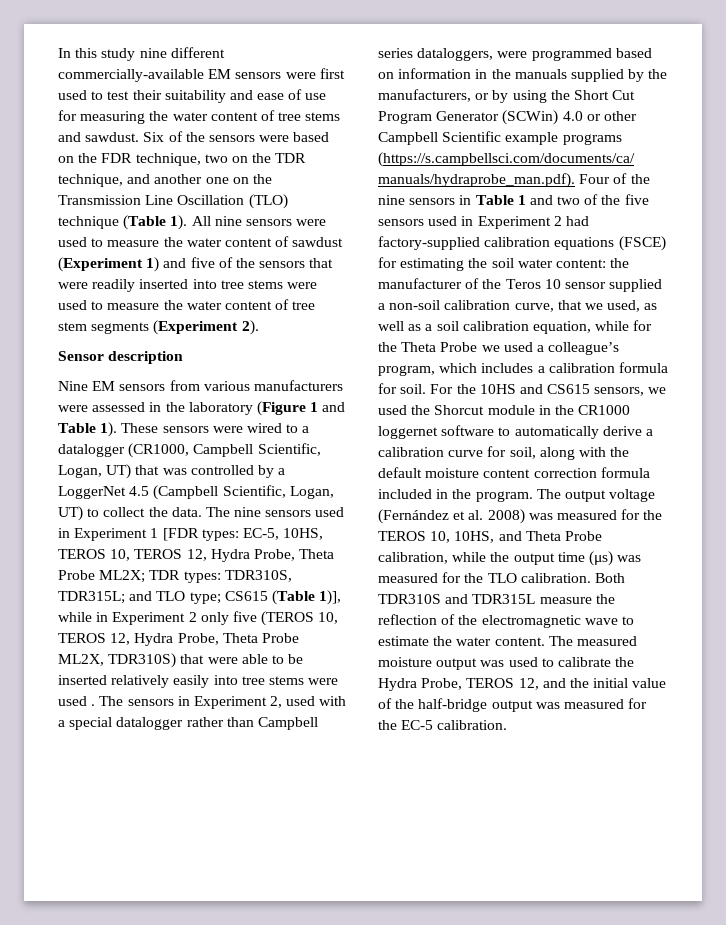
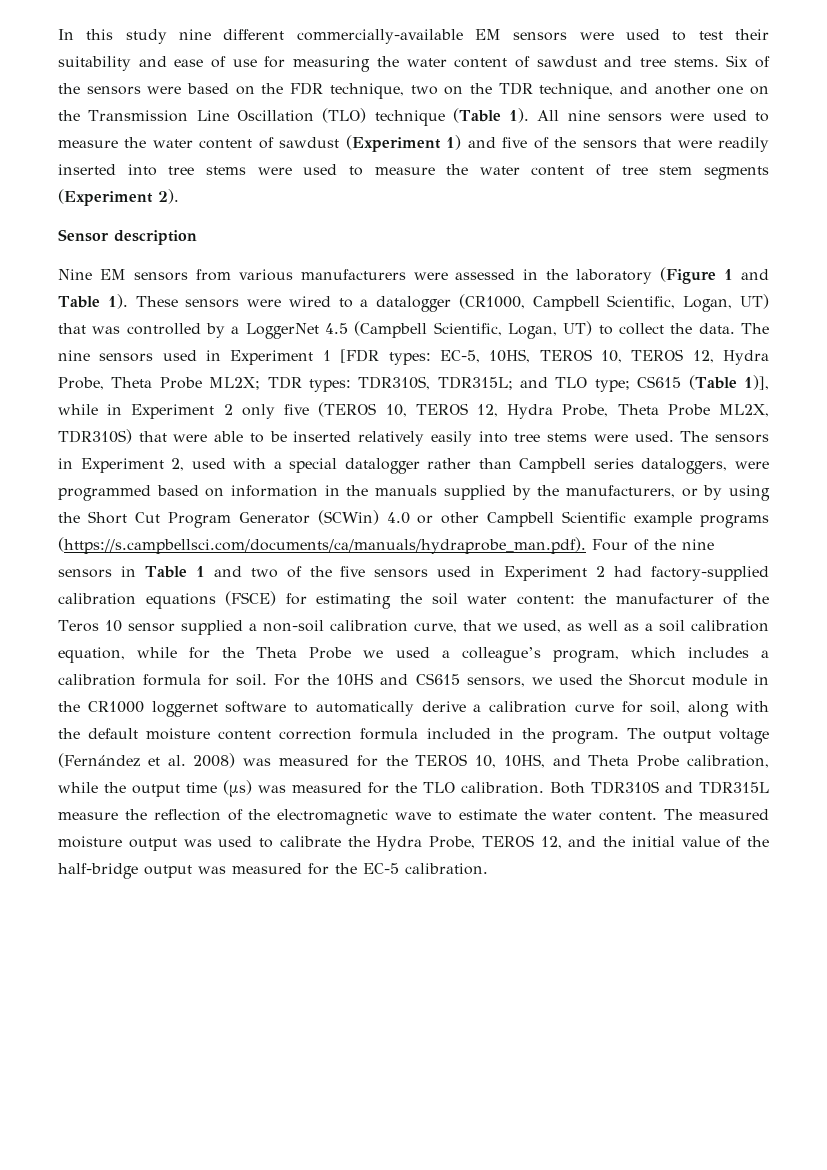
- In this study nine different commercially-available EM sensors were first used to test their suitability and ease of use for measuring the water content of tree stems and sawdust.
+ In this study nine different commercially-available EM sensors were used to test their suitability and ease of use for measuring the water content of sawdust and tree stems.
- The nine sensors used in Experiment 1 [FDR types: EC-5, 10HS, TEROS 10, TEROS 12, Hydra Probe, Theta Probe ML2X; TDR types: TDR310S, TDR315L; and TLO type; CS615 (Table 1)], while in Experiment 2 only five (TEROS 10, TEROS 12, Hydra Probe, Theta Probe ML2X, TDR310S) that were able to be inserted relatively easily into tree stems were used .
+ The nine sensors used in Experiment 1 [FDR types: EC-5, 10HS, TEROS 10, TEROS 12, Hydra Probe, Theta Probe ML2X; TDR types: TDR310S, TDR315L; and TLO type; CS615 (Table 1)], while in Experiment 2 only five (TEROS 10, TEROS 12, Hydra Probe, Theta Probe ML2X, TDR310S) that were able to be inserted relatively easily into tree stems were used.

